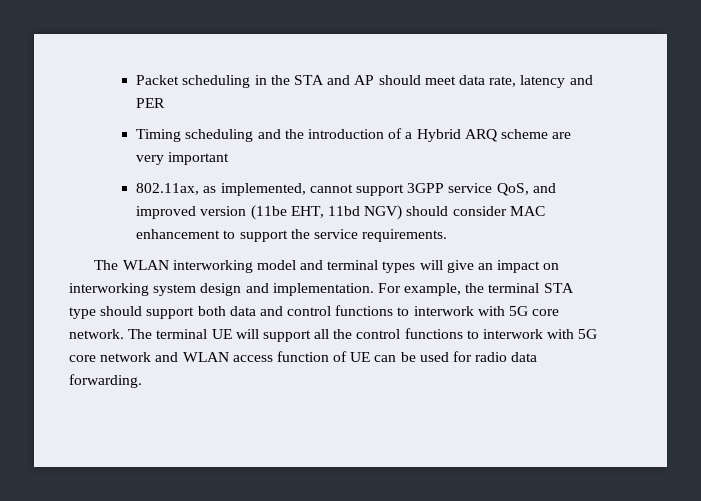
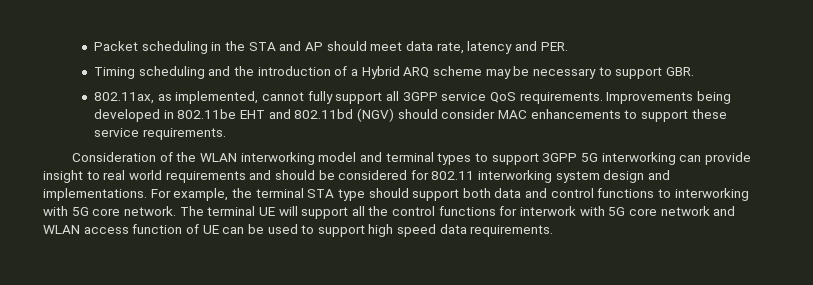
- Packet scheduling in the STA and AP should meet data rate, latency and PER
+ Packet scheduling in the STA and AP should meet data rate, latency and PER.
- Timing scheduling and the introduction of a Hybrid ARQ scheme are very important
- 802.11ax, as implemented, cannot support 3GPP service QoS, and improved version (11be EHT, 11bd NGV) should consider MAC enhancement to support the service requirements.
+ Timing scheduling and the introduction of a Hybrid ARQ scheme may be necessary to support GBR.
+ 802.11ax, as implemented, cannot fully support all 3GPP service QoS requirements. Improvements being developed in 802.11be EHT and 802.11bd (NGV) should consider MAC enhancements to support these service requirements.
- The WLAN interworking model and terminal types will give an impact on interworking system design and implementation.
+ Consideration of the WLAN interworking model and terminal types to support 3GPP 5G interworking can provide insight to real world requirements and should be considered for 802.11 interworking system design and implementations.
- For example, the terminal STA type should support both data and control functions to interwork with 5G core network.
+ For example, the terminal STA type should support both data and control functions to interworking with 5G core network.
- The terminal UE will support all the control functions to interwork with 5G core network and WLAN access function of UE can be used for radio data forwarding.
+ The terminal UE will support all the control functions for interwork with 5G core network and WLAN access function of UE can be used to support high speed data requirements.

